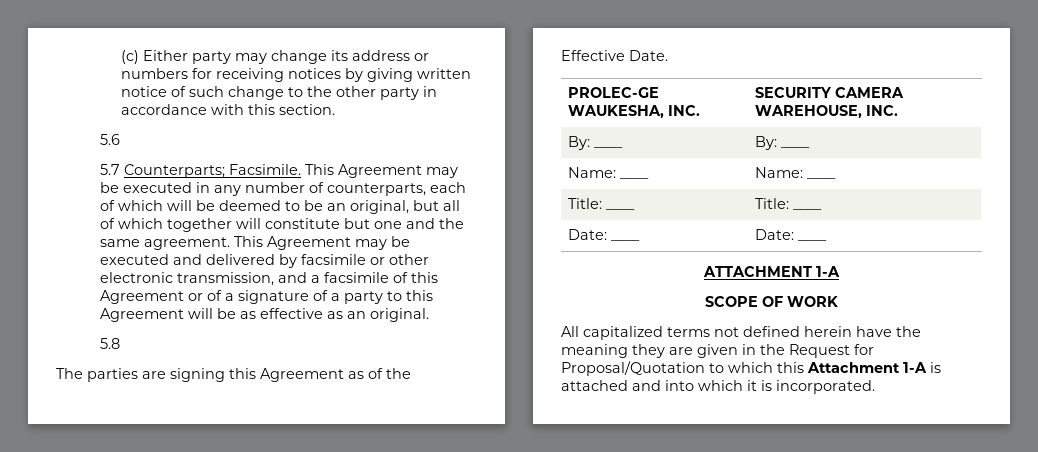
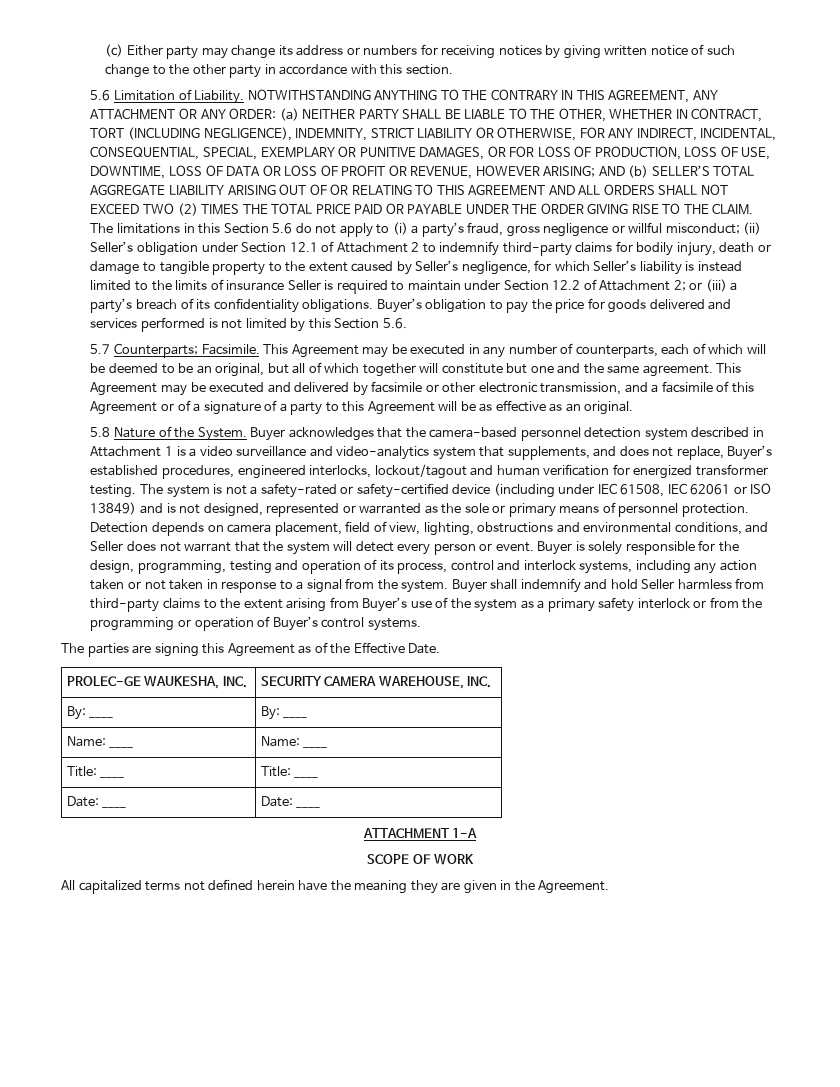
- 5.6
+ 5.6 Limitation of Liability. NOTWITHSTANDING ANYTHING TO THE CONTRARY IN THIS AGREEMENT, ANY ATTACHMENT OR ANY ORDER: (a) NEITHER PARTY SHALL BE LIABLE TO THE OTHER, WHETHER IN CONTRACT, TORT (INCLUDING NEGLIGENCE), INDEMNITY, STRICT LIABILITY OR OTHERWISE, FOR ANY INDIRECT, INCIDENTAL, CONSEQUENTIAL, SPECIAL, EXEMPLARY OR PUNITIVE DAMAGES, OR FOR LOSS OF PRODUCTION, LOSS OF USE, DOWNTIME, LOSS OF DATA OR LOSS OF PROFIT OR REVENUE, HOWEVER ARISING; AND (b) SELLER’S TOTAL AGGREGATE LIABILITY ARISING OUT OF OR RELATING TO THIS AGREEMENT AND ALL ORDERS SHALL NOT EXCEED TWO (2) TIMES THE TOTAL PRICE PAID OR PAYABLE UNDER THE ORDER GIVING RISE TO THE CLAIM. The limitations in this Section 5.6 do not apply to (i) a party’s fraud, gross negligence or willful misconduct; (ii) Seller’s obligation under Section 12.1 of Attachment 2 to indemnify third-party claims for bodily injury, death or damage to tangible property to the extent caused by Seller’s negligence, for which Seller’s liability is instead limited to the limits of insurance Seller is required to maintain under Section 12.2 of Attachment 2; or (iii) a party’s breach of its confidentiality obligations. Buyer’s obligation to pay the price for goods delivered and services performed is not limited by this Section 5.6.
- 5.8
+ 5.8 Nature of the System. Buyer acknowledges that the camera-based personnel detection system described in Attachment 1 is a video surveillance and video-analytics system that supplements, and does not replace, Buyer’s established procedures, engineered interlocks, lockout/tagout and human verification for energized transformer testing. The system is not a safety-rated or safety-certified device (including under IEC 61508, IEC 62061 or ISO 13849) and is not designed, represented or warranted as the sole or primary means of personnel protection. Detection depends on camera placement, field of view, lighting, obstructions and environmental conditions, and Seller does not warrant that the system will detect every person or event. Buyer is solely responsible for the design, programming, testing and operation of its process, control and interlock systems, including any action taken or not taken in response to a signal from the system. Buyer shall indemnify and hold Seller harmless from third-party claims to the extent arising from Buyer’s use of the system as a primary safety interlock or from the programming or operation of Buyer’s control systems.
- All capitalized terms not defined herein have the meaning they are given in the Request for Proposal/Quotation to which this Attachment 1-A is attached and into which it is incorporated.
+ All capitalized terms not defined herein have the meaning they are given in the Agreement.

